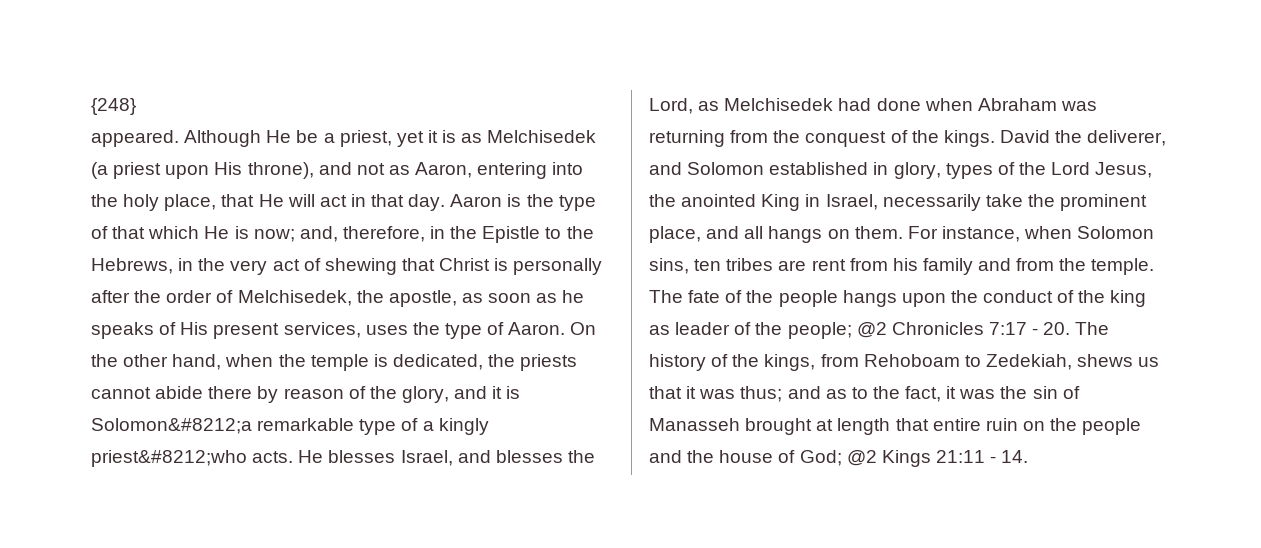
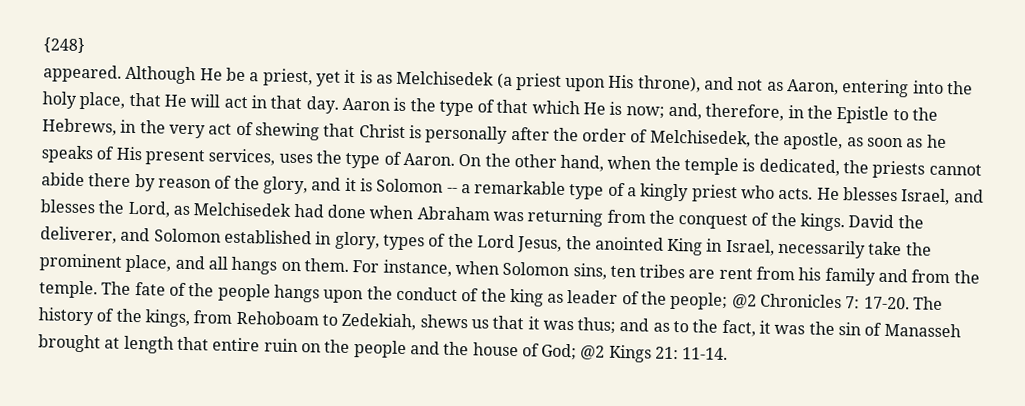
- On the other hand, when the temple is dedicated, the priests cannot abide there by reason of the glory, and it is Solomon&#8212;a remarkable type of a kingly priest&#8212;who acts.
+ On the other hand, when the temple is dedicated, the priests cannot abide there by reason of the glory, and it is Solomon -- a remarkable type of a kingly priest who acts.
- @2 Chronicles 7:17 - 20. The history of the kings, from Rehoboam to Zedekiah, shews us that it was thus;
+ @2 Chronicles 7: 17-20. The history of the kings, from Rehoboam to Zedekiah, shews us that it was thus;
- @2 Kings 21:11 - 14.
+ @2 Kings 21: 11-14.

